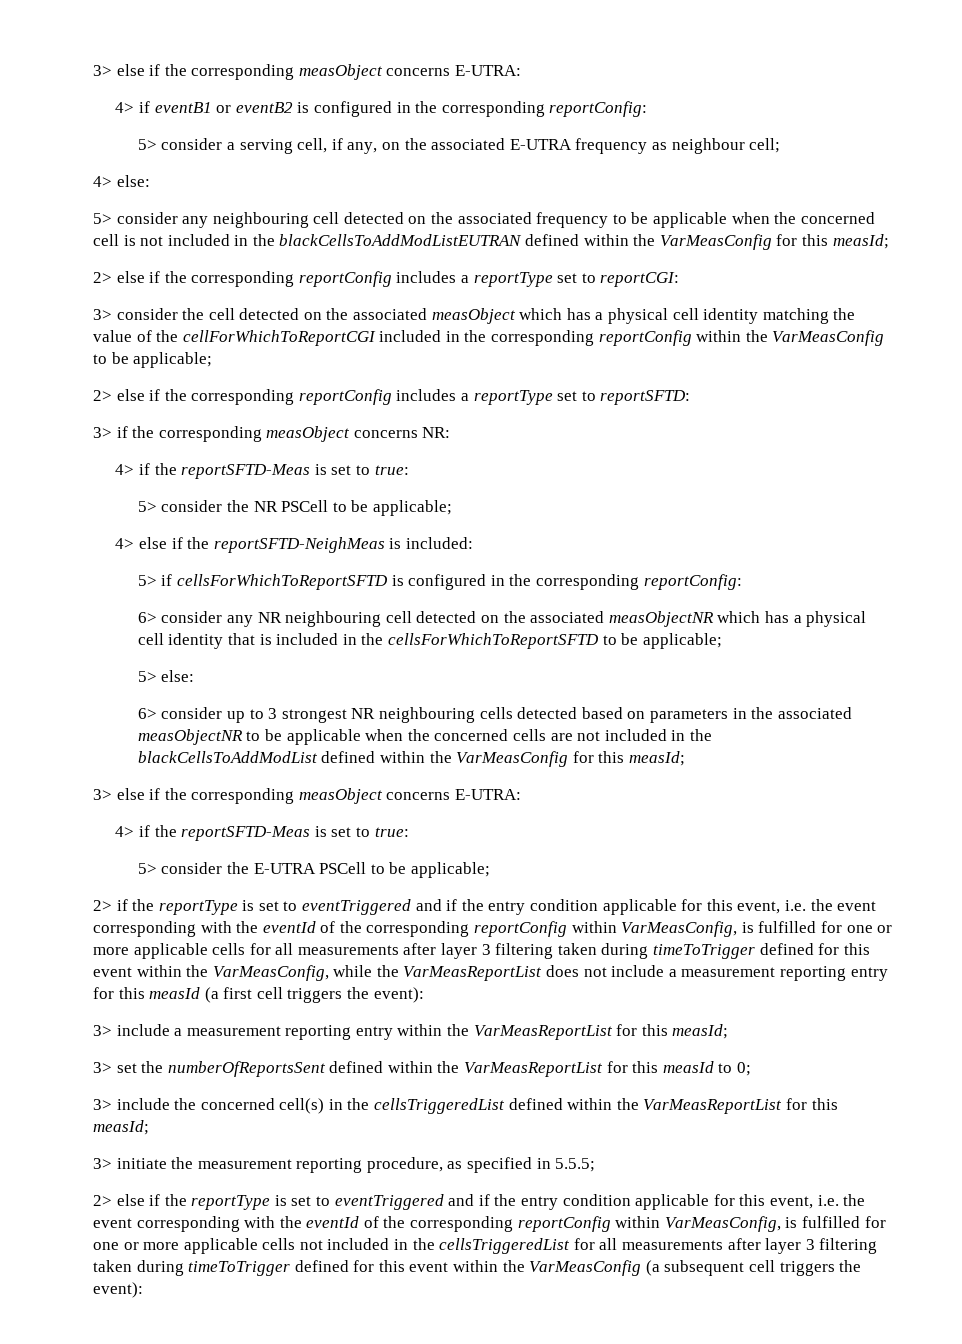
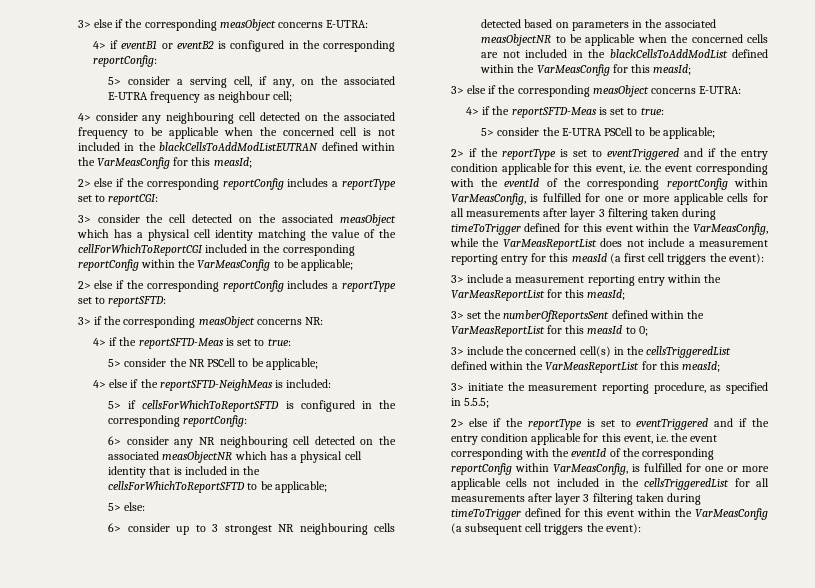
- 4> else:
- 5> consider any neighbouring cell detected on the associated frequency to be applicable when the concerned cell is not included in the blackCellsToAddModListEUTRAN defined within the VarMeasConfig for this measId;
+ 4> consider any neighbouring cell detected on the associated frequency to be applicable when the concerned cell is not included in the blackCellsToAddModListEUTRAN defined within the VarMeasConfig for this measId;

